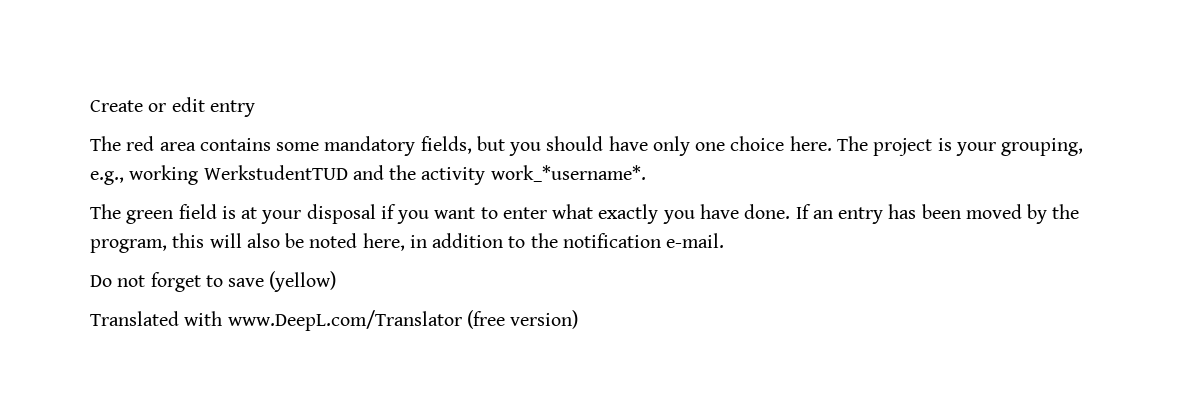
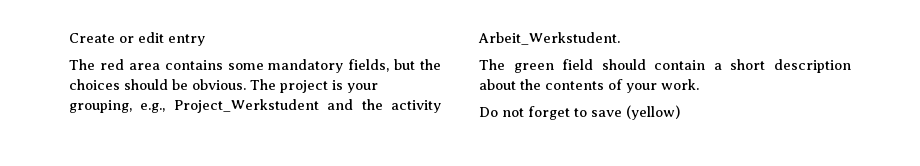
- The red area contains some mandatory fields, but you should have only one choice here.
+ The red area contains some mandatory fields, but the choices should be obvious.
- The project is your grouping, e.g., working WerkstudentTUD and the activity work_*username*.
+ The project is your grouping, e.g., Project_Werkstudent and the activity Arbeit_Werkstudent.
- The green field is at your disposal if you want to enter what exactly you have done. If an entry has been moved by the program, this will also be noted here, in addition to the notification e-mail.
+ The green field should contain a short description about the contents of your work.
- Translated with www.DeepL.com/Translator (free version)

